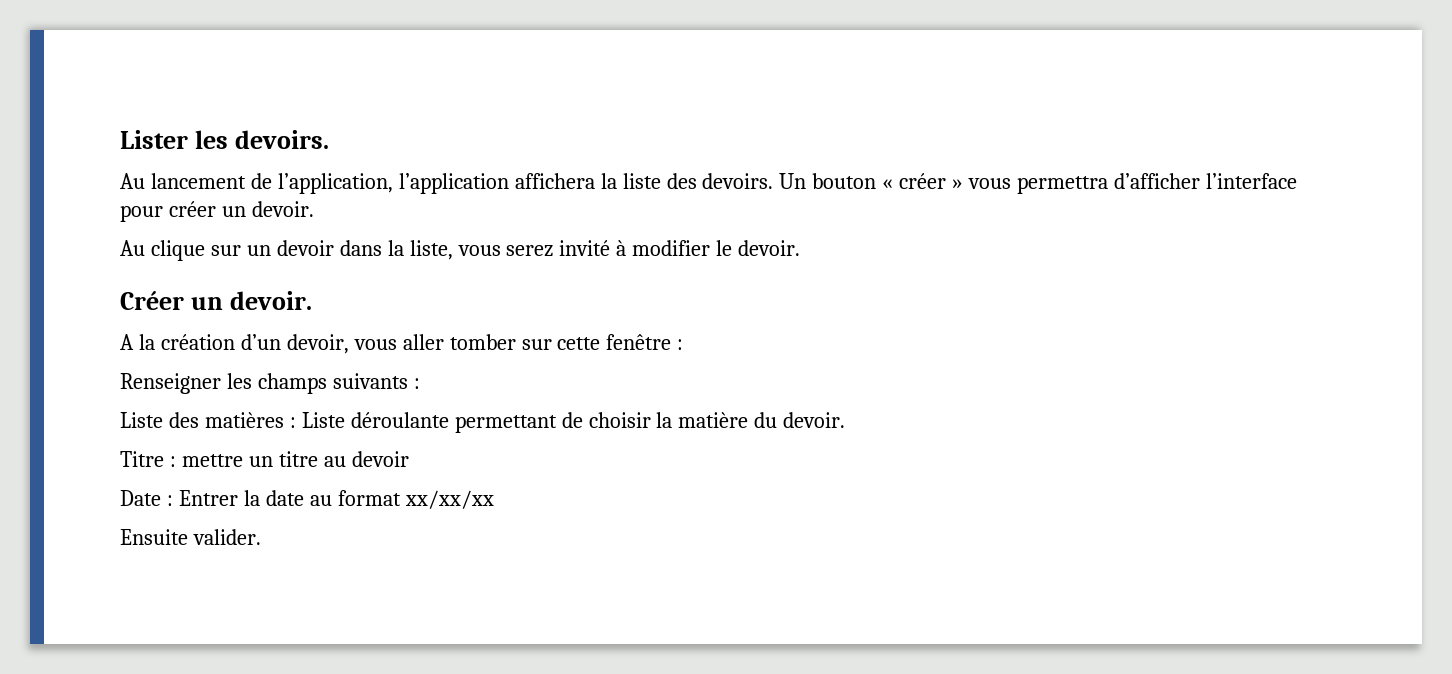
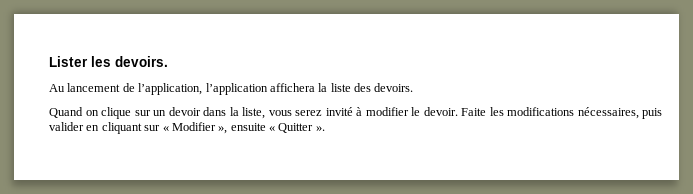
- Au lancement de l’application, l’application affichera la liste des devoirs. Un bouton « créer » vous permettra d’afficher l’interface pour créer un devoir.
- Au clique sur un devoir dans la liste, vous serez invité à modifier le devoir.
- Créer un devoir.
- A la création d’un devoir, vous aller tomber sur cette fenêtre :
- Renseigner les champs suivants :
- Liste des matières : Liste déroulante permettant de choisir la matière du devoir.
- Titre : mettre un titre au devoir
- Date : Entrer la date au format xx/xx/xx
- Ensuite valider.
+ Au lancement de l’application, l’application affichera la liste des devoirs.
+ Quand on clique sur un devoir dans la liste, vous serez invité à modifier le devoir. Faite les modifications nécessaires, puis valider en cliquant sur « Modifier », ensuite « Quitter ».

